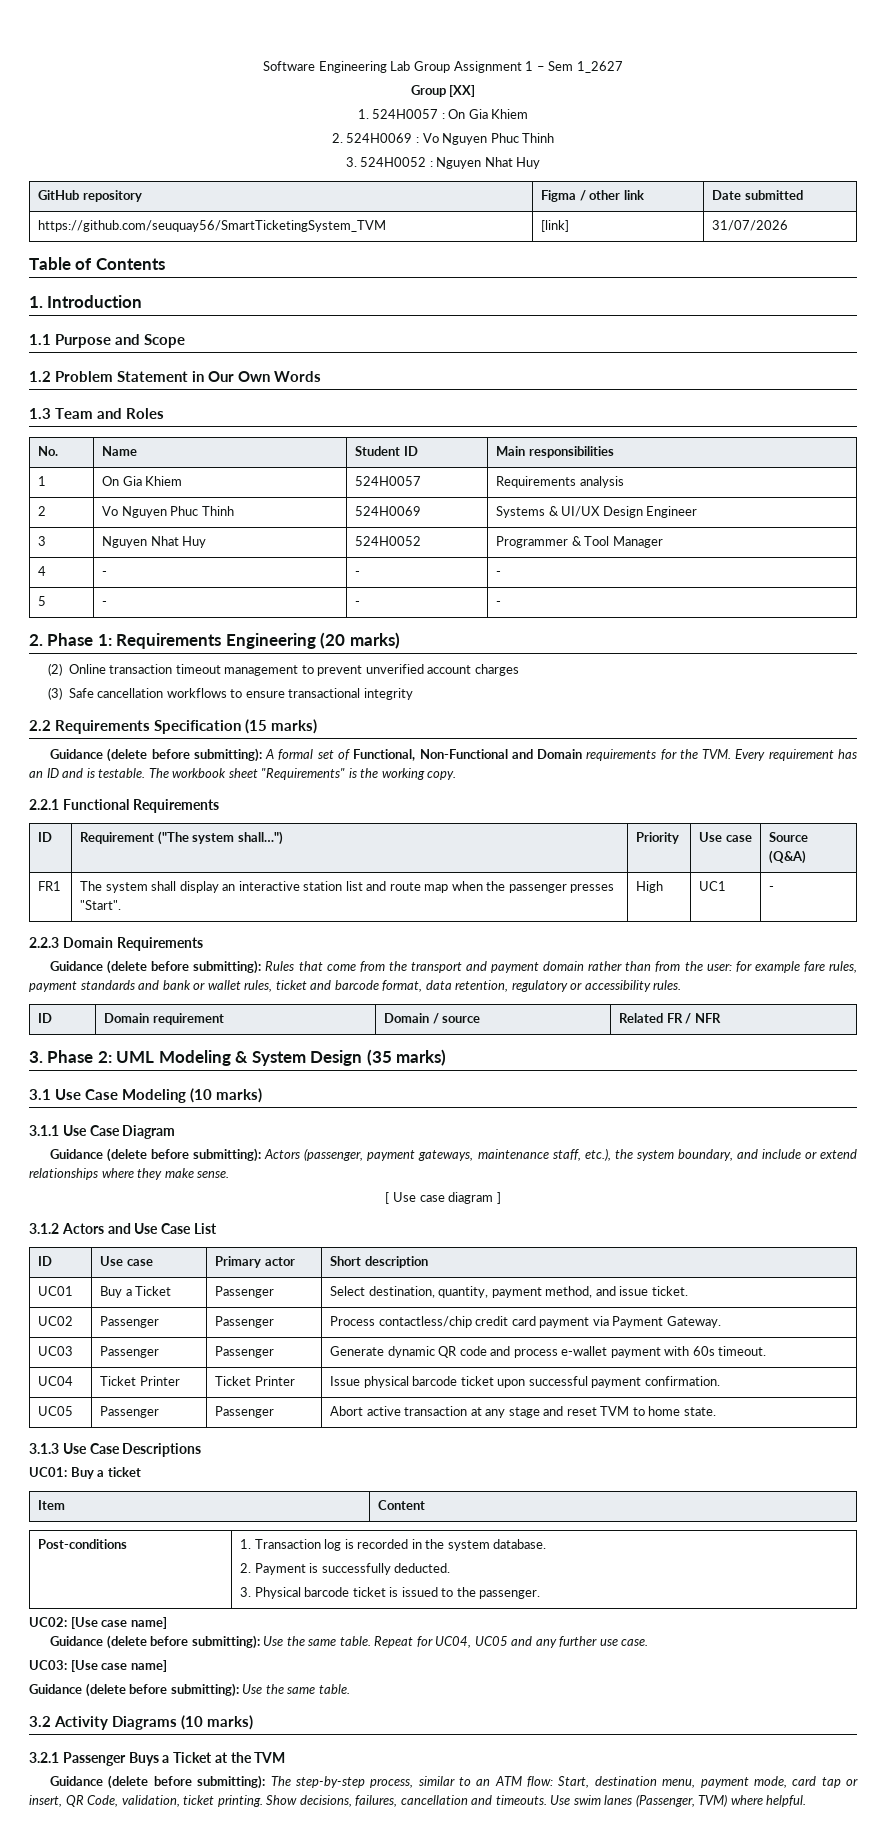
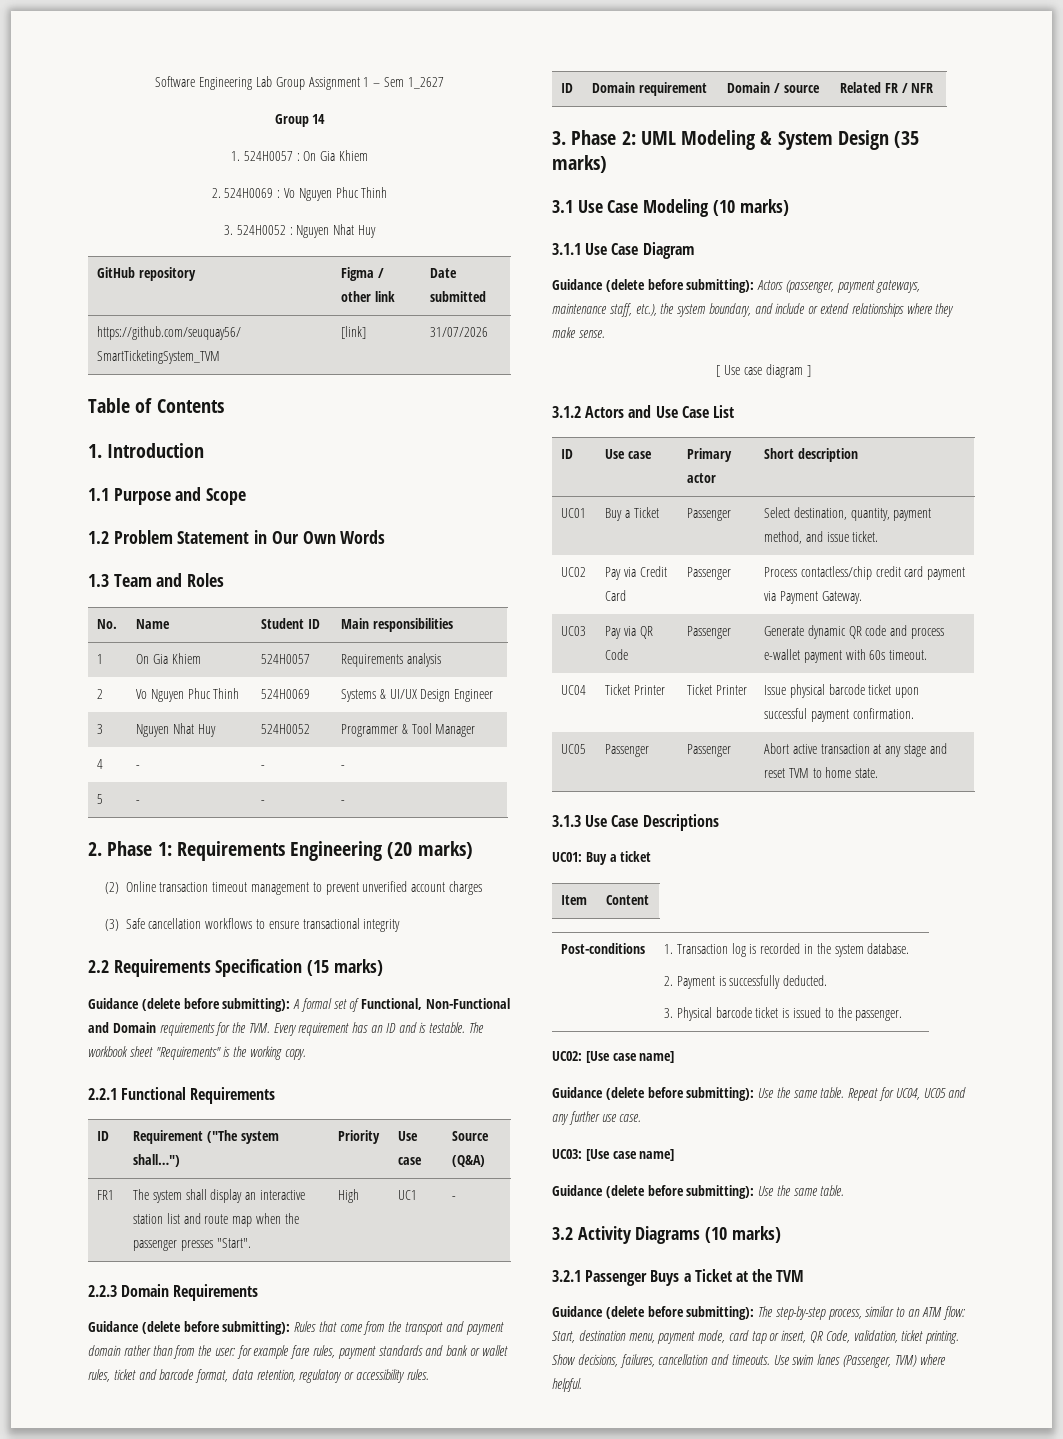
- Group [XX]
+ Group 14
- UC02 | Passenger | Passenger | Process contactless/chip credit card payment via Payment Gateway.
+ UC02 | Pay via Credit Card | Passenger | Process contactless/chip credit card payment via Payment Gateway.
- UC03 | Passenger | Passenger | Generate dynamic QR code and process e-wallet payment with 60s timeout.
+ UC03 | Pay via QR Code | Passenger | Generate dynamic QR code and process e-wallet payment with 60s timeout.

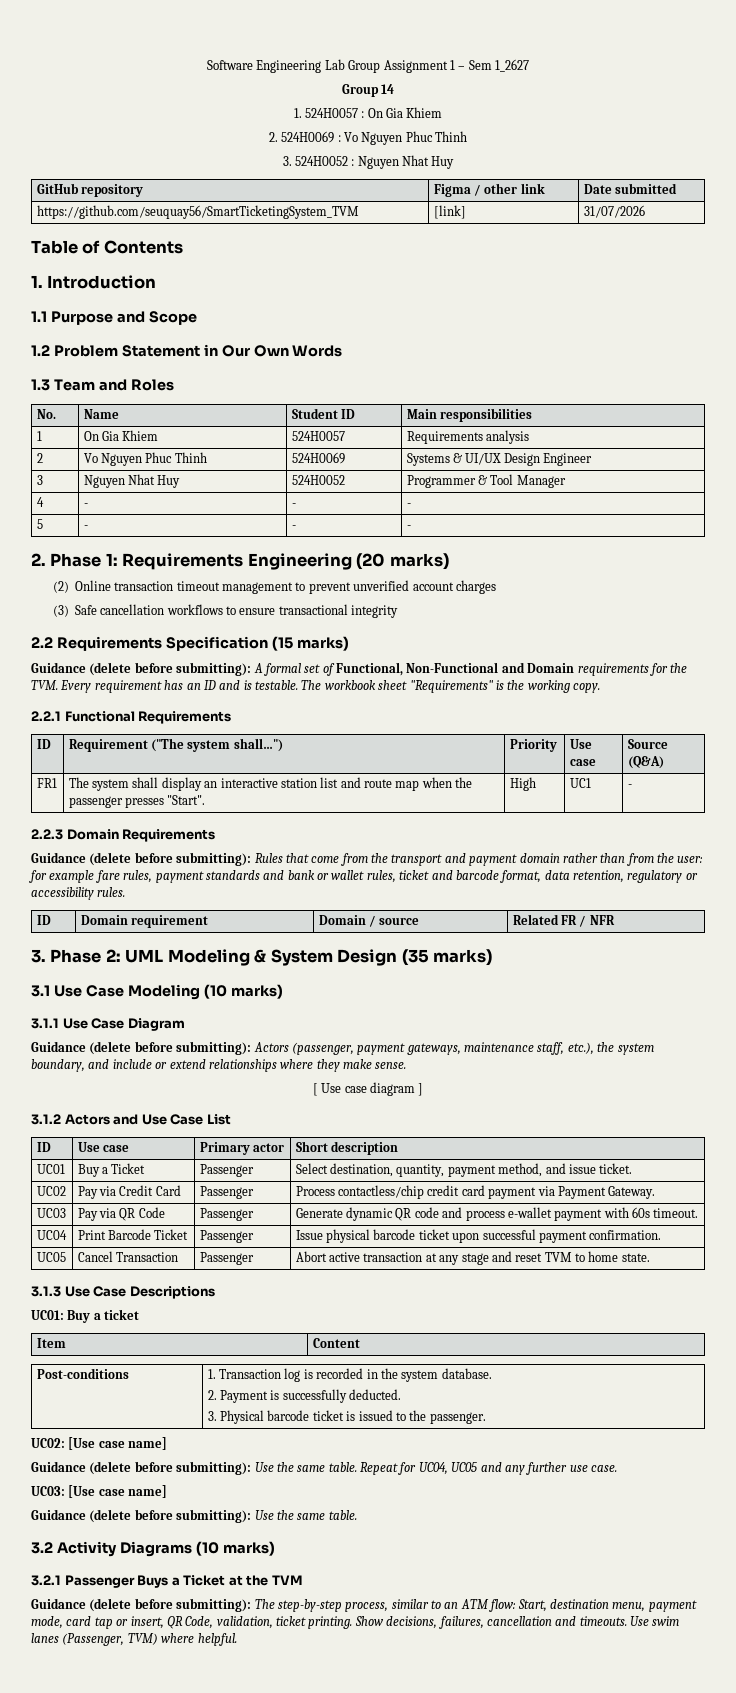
- UC04 | Ticket Printer | Ticket Printer | Issue physical barcode ticket upon successful payment confirmation.
+ UC04 | Print Barcode Ticket | Passenger | Issue physical barcode ticket upon successful payment confirmation.
- UC05 | Passenger | Passenger | Abort active transaction at any stage and reset TVM to home state.
+ UC05 | Cancel Transaction | Passenger | Abort active transaction at any stage and reset TVM to home state.

